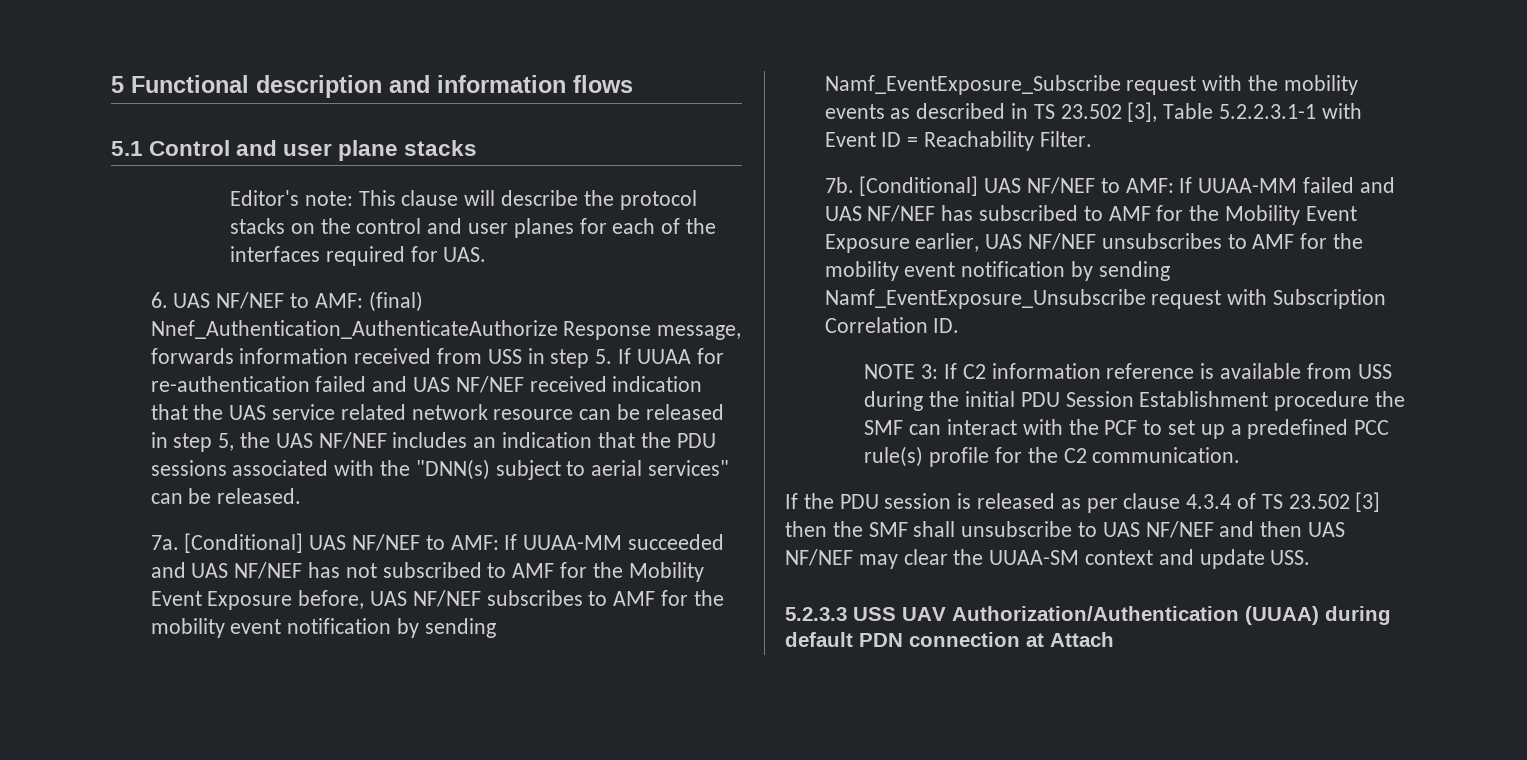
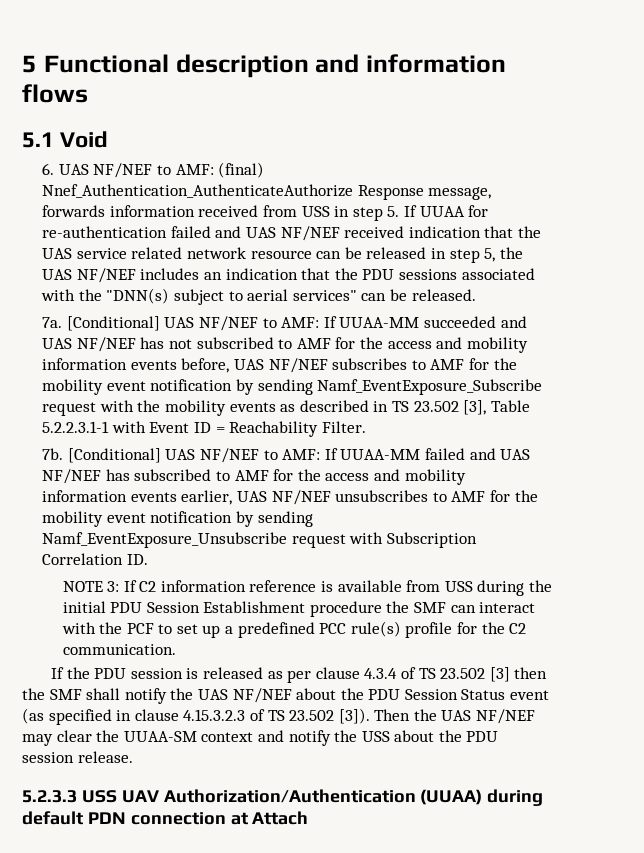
- 5.1 Control and user plane stacks
- Editor's note: This clause will describe the protocol stacks on the control and user planes for each of the interfaces required for UAS.
+ 5.1 Void
- [Conditional] UAS NF/NEF to AMF: If UUAA-MM succeeded and UAS NF/NEF has not subscribed to AMF for the Mobility Event Exposure before, UAS NF/NEF subscribes to AMF for the mobility event notification by sending Namf_EventExposure_Subscribe request with the mobility events as described in TS 23.502 [3], Table 5.2.2.3.1-1 with Event ID = Reachability Filter.
+ [Conditional] UAS NF/NEF to AMF: If UUAA-MM succeeded and UAS NF/NEF has not subscribed to AMF for the access and mobility information events before, UAS NF/NEF subscribes to AMF for the mobility event notification by sending Namf_EventExposure_Subscribe request with the mobility events as described in TS 23.502 [3], Table 5.2.2.3.1-1 with Event ID = Reachability Filter.
- [Conditional] UAS NF/NEF to AMF: If UUAA-MM failed and UAS NF/NEF has subscribed to AMF for the Mobility Event Exposure earlier, UAS NF/NEF unsubscribes to AMF for the mobility event notification by sending Namf_EventExposure_Unsubscribe request with Subscription Correlation ID.
+ [Conditional] UAS NF/NEF to AMF: If UUAA-MM failed and UAS NF/NEF has subscribed to AMF for the access and mobility information events earlier, UAS NF/NEF unsubscribes to AMF for the mobility event notification by sending Namf_EventExposure_Unsubscribe request with Subscription Correlation ID.
- If the PDU session is released as per clause 4.3.4 of TS 23.502 [3] then the SMF shall unsubscribe to UAS NF/NEF and then UAS NF/NEF may clear the UUAA-SM context and update USS.
+ If the PDU session is released as per clause 4.3.4 of TS 23.502 [3] then the SMF shall notify the UAS NF/NEF about the PDU Session Status event (as specified in clause 4.15.3.2.3 of TS 23.502 [3]). Then the UAS NF/NEF may clear the UUAA-SM context and notify the USS about the PDU session release.

